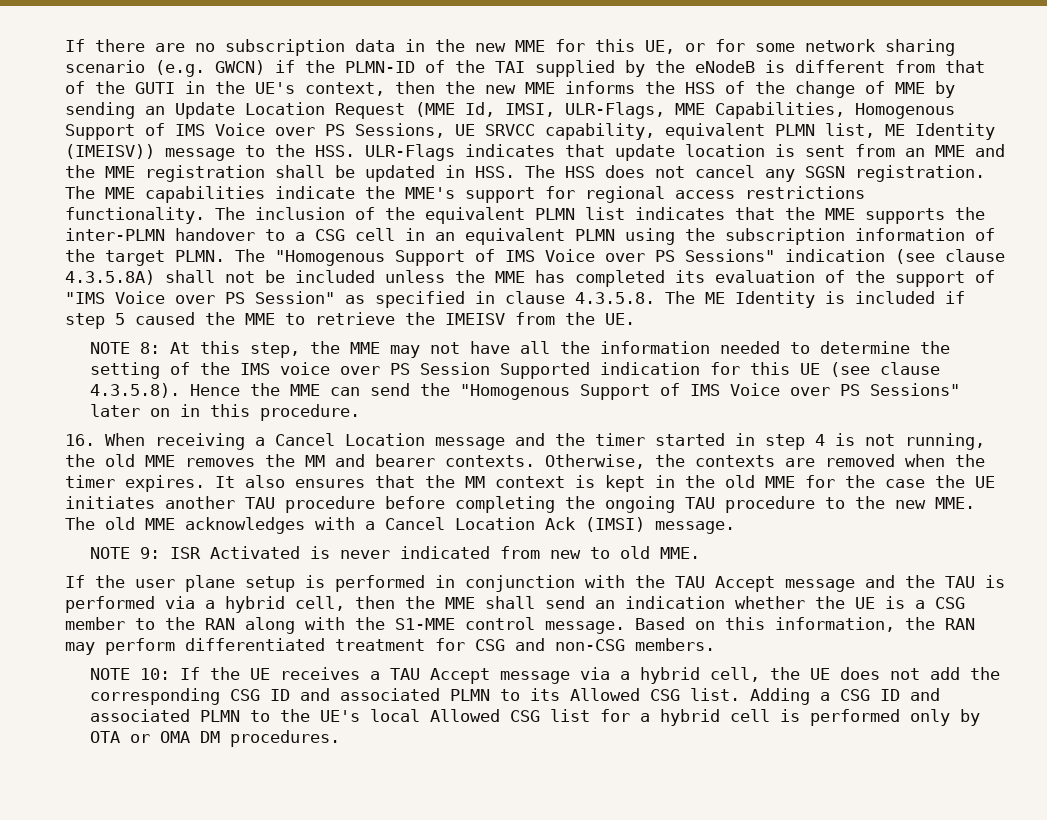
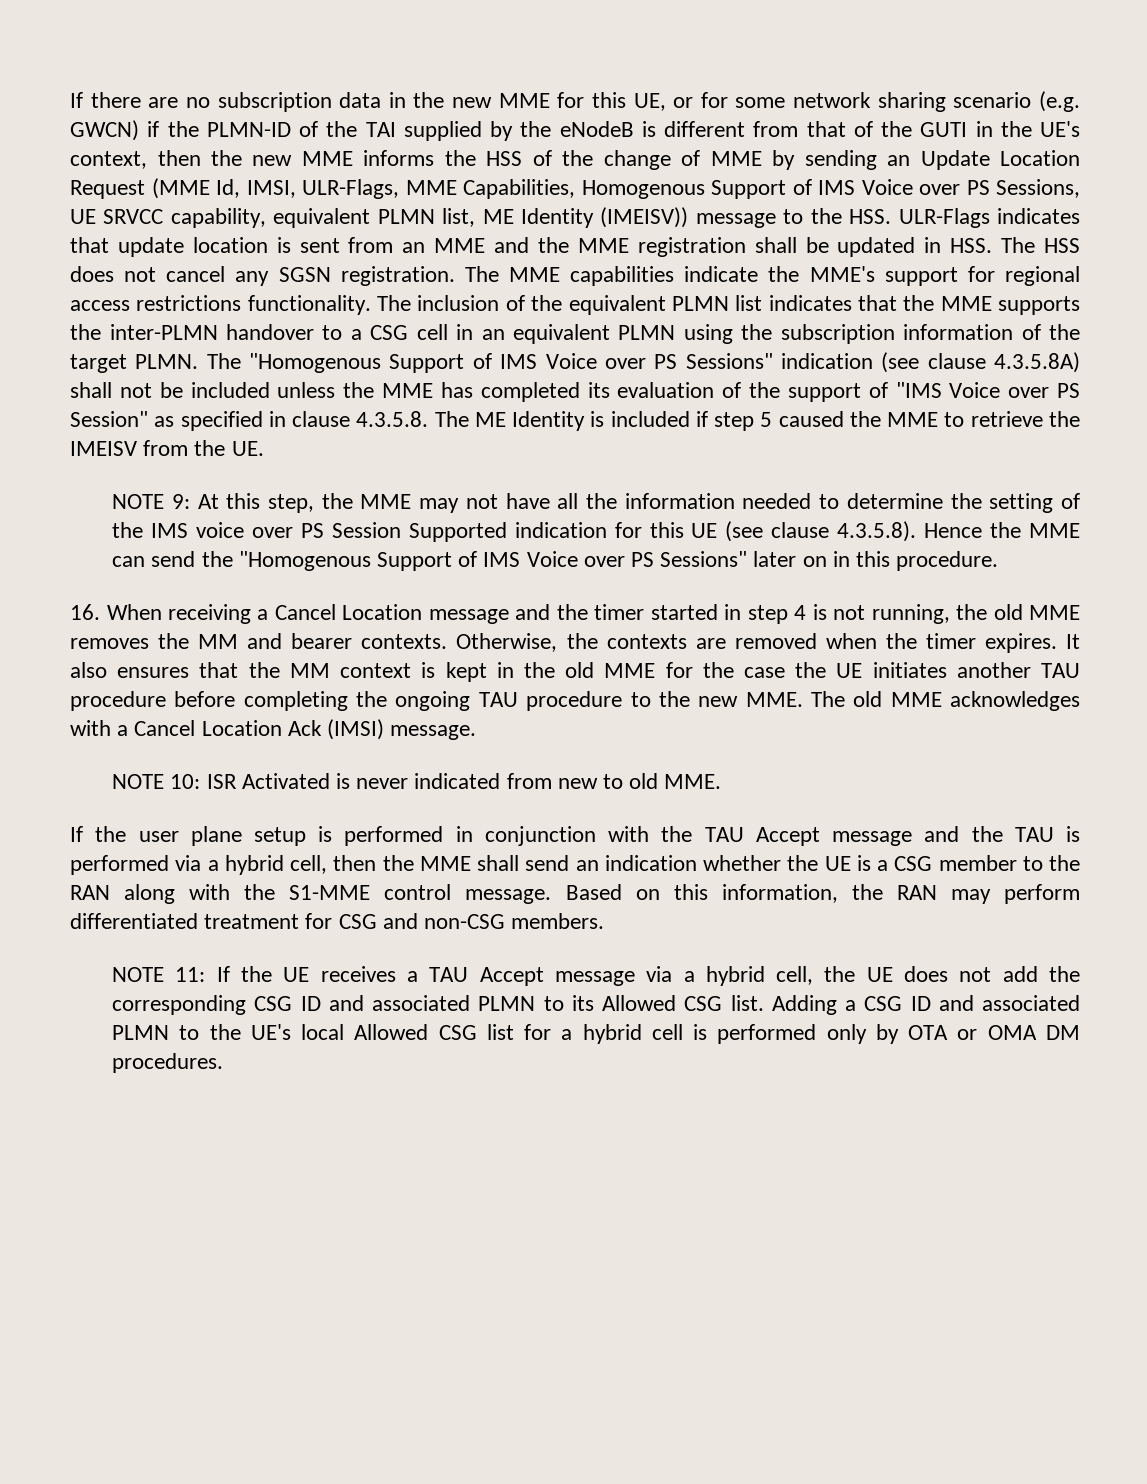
- NOTE 8: At this step, the MME may not have all the information needed to determine the setting of the IMS voice over PS Session Supported indication for this UE (see clause 4.3.5.8). Hence the MME can send the "Homogenous Support of IMS Voice over PS Sessions" later on in this procedure.
+ NOTE 9: At this step, the MME may not have all the information needed to determine the setting of the IMS voice over PS Session Supported indication for this UE (see clause 4.3.5.8). Hence the MME can send the "Homogenous Support of IMS Voice over PS Sessions" later on in this procedure.
- NOTE 9: ISR Activated is never indicated from new to old MME.
+ NOTE 10: ISR Activated is never indicated from new to old MME.
- NOTE 10: If the UE receives a TAU Accept message via a hybrid cell, the UE does not add the corresponding CSG ID and associated PLMN to its Allowed CSG list.
+ NOTE 11: If the UE receives a TAU Accept message via a hybrid cell, the UE does not add the corresponding CSG ID and associated PLMN to its Allowed CSG list.

